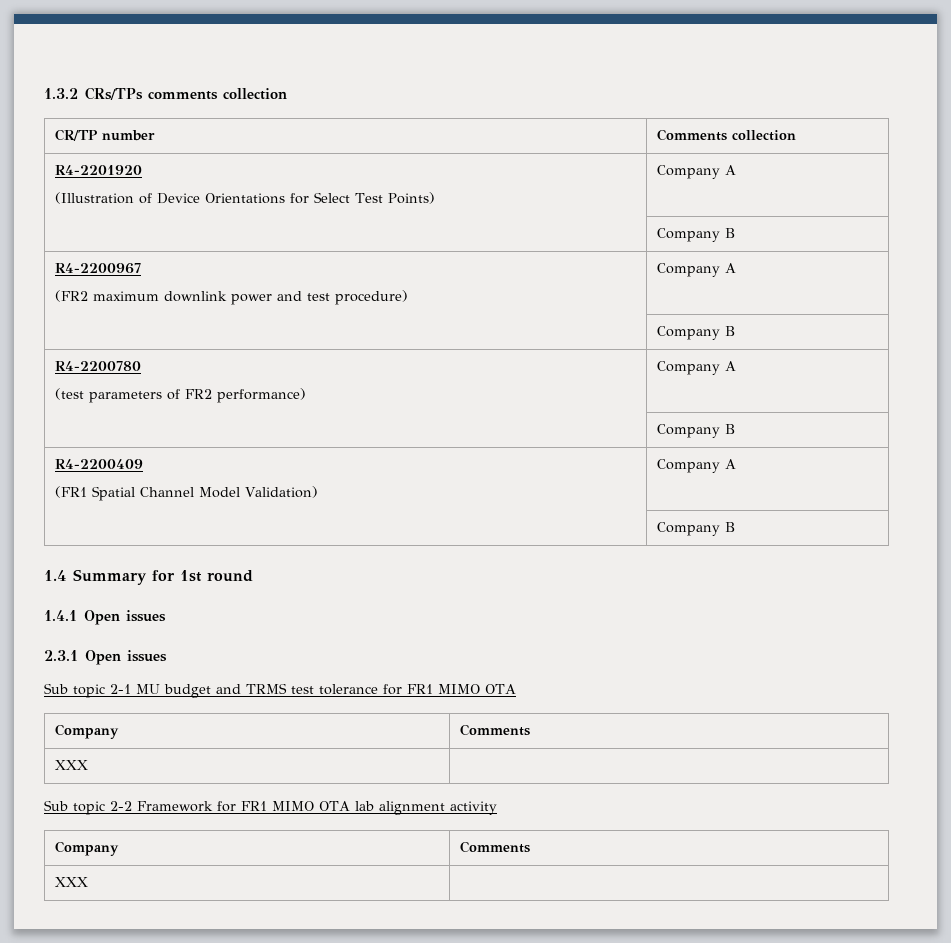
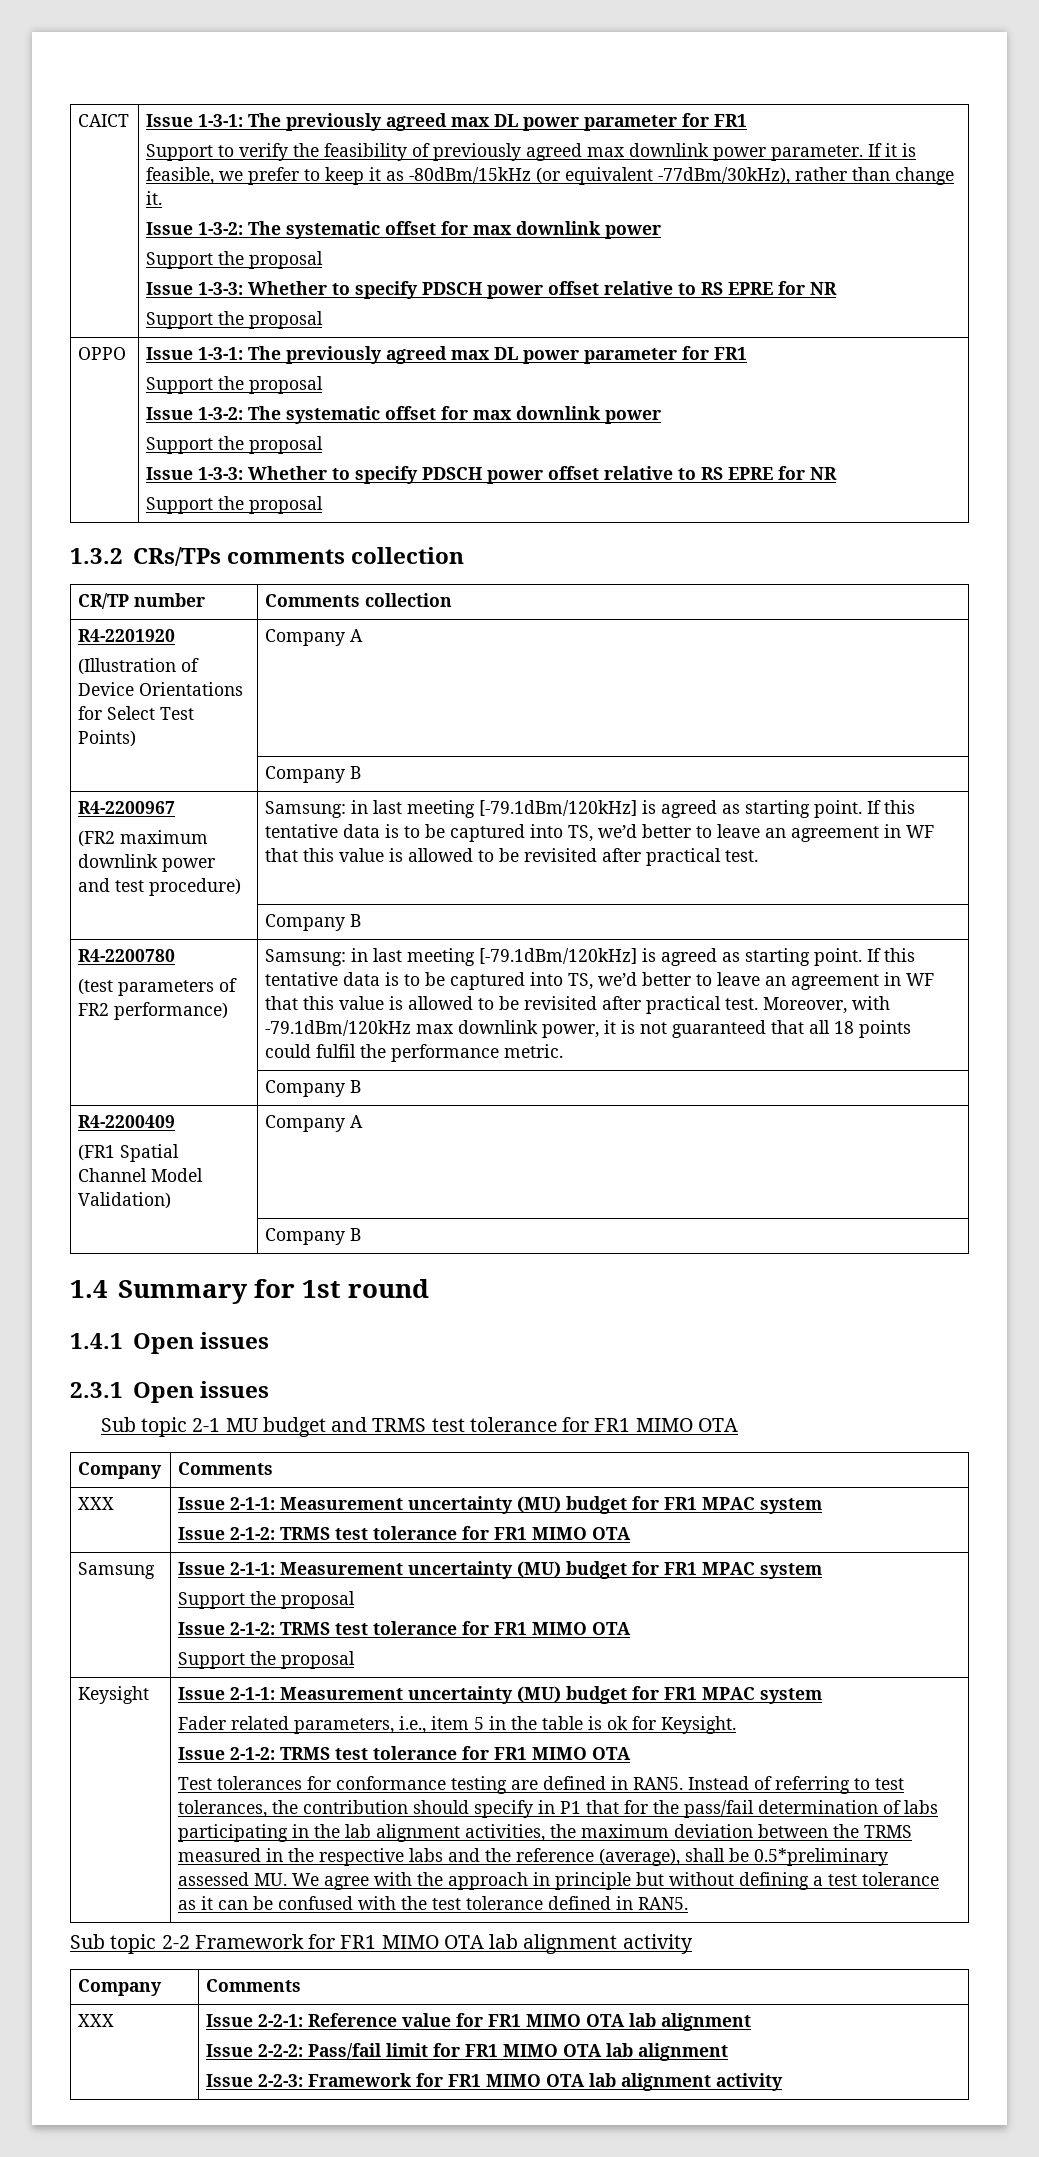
+ CAICT | Issue 1-3-1: The previously agreed max DL power parameter for FR1
+ Support to verify the feasibility of previously agreed max downlink power parameter. If it is feasible, we prefer to keep it as -80dBm/15kHz (or equivalent -77dBm/30kHz), rather than change it.
+ Issue 1-3-2: The systematic offset for max downlink power
+ Support the proposal
+ Issue 1-3-3: Whether to specify PDSCH power offset relative to RS EPRE for NR
+ Support the proposal
+ OPPO | Issue 1-3-1: The previously agreed max DL power parameter for FR1
+ Support the proposal
+ Issue 1-3-2: The systematic offset for max downlink power
+ Support the proposal
+ Issue 1-3-3: Whether to specify PDSCH power offset relative to RS EPRE for NR
+ Support the proposal
- (FR2 maximum downlink power and test procedure) | Company A
+ (FR2 maximum downlink power and test procedure) | Samsung: in last meeting [-79.1dBm/120kHz] is agreed as starting point. If this tentative data is to be captured into TS, we’d better to leave an agreement in WF that this value is allowed to be revisited after practical test.
- (test parameters of FR2 performance) | Company A
+ (test parameters of FR2 performance) | Samsung: in last meeting [-79.1dBm/120kHz] is agreed as starting point. If this tentative data is to be captured into TS, we’d better to leave an agreement in WF that this value is allowed to be revisited after practical test. Moreover, with -79.1dBm/120kHz max downlink power, it is not guaranteed that all 18 points could fulfil the performance metric.
  Sub topic 2-1 MU budget and TRMS test tolerance for FR1 MIMO OTA
  Company | Comments
- XXX |
+ XXX | Issue 2-1-1: Measurement uncertainty (MU) budget for FR1 MPAC system
+ Issue 2-1-2: TRMS test tolerance for FR1 MIMO OTA
+ Samsung | Issue 2-1-1: Measurement uncertainty (MU) budget for FR1 MPAC system
+ Support the proposal
+ Issue 2-1-2: TRMS test tolerance for FR1 MIMO OTA
+ Support the proposal
+ Keysight | Issue 2-1-1: Measurement uncertainty (MU) budget for FR1 MPAC system
+ Fader related parameters, i.e., item 5 in the table is ok for Keysight.
+ Issue 2-1-2: TRMS test tolerance for FR1 MIMO OTA
+ Test tolerances for conformance testing are defined in RAN5. Instead of referring to test tolerances, the contribution should specify in P1 that for the pass/fail determination of labs participating in the lab alignment activities, the maximum deviation between the TRMS measured in the respective labs and the reference (average), shall be 0.5*preliminary assessed MU. We agree with the approach in principle but without defining a test tolerance as it can be confused with the test tolerance defined in RAN5.
  Sub topic 2-2 Framework for FR1 MIMO OTA lab alignment activity
  Company | Comments
- XXX |
+ XXX | Issue 2-2-1: Reference value for FR1 MIMO OTA lab alignment
+ Issue 2-2-2: Pass/fail limit for FR1 MIMO OTA lab alignment
+ Issue 2-2-3: Framework for FR1 MIMO OTA lab alignment activity

